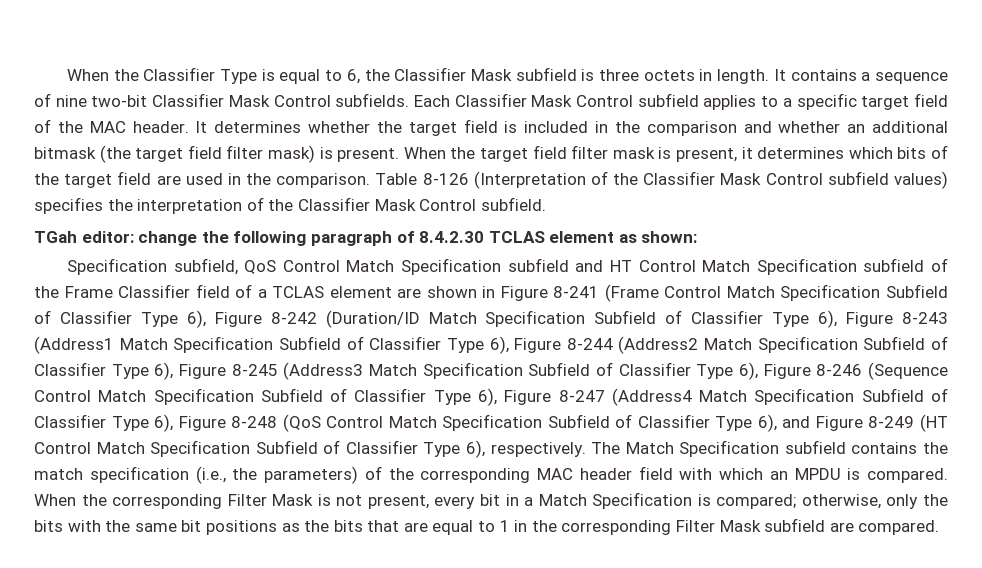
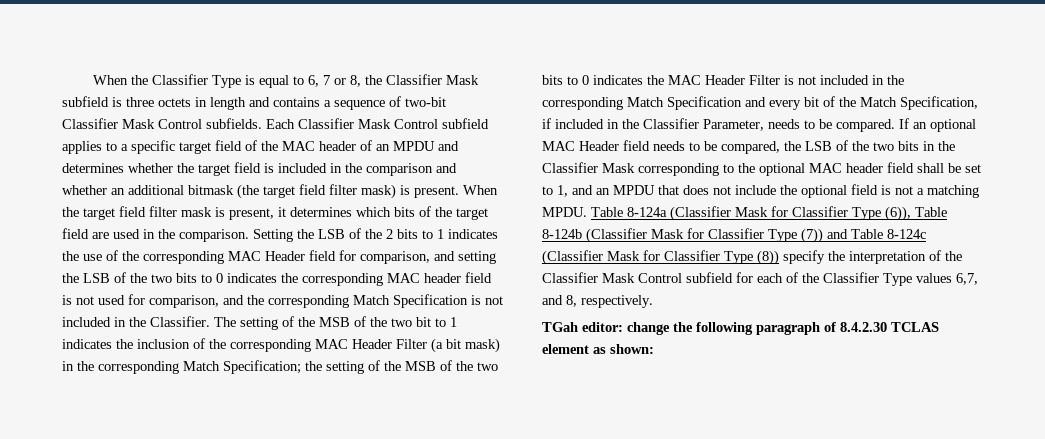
- When the Classifier Type is equal to 6, the Classifier Mask subfield is three octets in length. It contains a sequence of nine two-bit Classifier Mask Control subfields.
+ When the Classifier Type is equal to 6, 7 or 8, the Classifier Mask subfield is three octets in length and contains a sequence of two-bit Classifier Mask Control subfields.
- Each Classifier Mask Control subfield applies to a specific target field of the MAC header. It determines whether the target field is included in the comparison and whether an additional bitmask (the target field filter mask) is present.
+ Each Classifier Mask Control subfield applies to a specific target field of the MAC header of an MPDU and determines whether the target field is included in the comparison and whether an additional bitmask (the target field filter mask) is present.
- Table 8-126 (Interpretation of the Classifier Mask Control subfield values) specifies the interpretation of the Classifier Mask Control subfield.
+ Setting the LSB of the 2 bits to 1 indicates the use of the corresponding MAC Header field for comparison, and setting the LSB of the two bits to 0 indicates the corresponding MAC header field is not used for comparison, and the corresponding Match Specification is not included in the Classifier. The setting of the MSB of the two bit to 1 indicates the inclusion of the corresponding MAC Header Filter (a bit mask) in the corresponding Match Specification; the setting of the MSB of the two bits to 0 indicates the MAC Header Filter is not included in the corresponding Match Specification and every bit of the Match Specification, if included in the Classifier Parameter, needs to be compared. If an optional MAC Header field needs to be compared, the LSB of the two bits in the Classifier Mask corresponding to the optional MAC header field shall be set to 1, and an MPDU that does not include the optional field is not a matching MPDU. Table 8-124a (Classifier Mask for Classifier Type (6)), Table 8-124b (Classifier Mask for Classifier Type (7)) and Table 8-124c (Classifier Mask for Classifier Type (8)) specify the interpretation of the Classifier Mask Control subfield for each of the Classifier Type values 6,7, and 8, respectively.
- Specification subfield, QoS Control Match Specification subfield and HT Control Match Specification subfield of the Frame Classifier field of a TCLAS element are shown in Figure 8-241 (Frame Control Match Specification Subfield of Classifier Type 6), Figure 8-242 (Duration/ID Match Specification Subfield of Classifier Type 6), Figure 8-243 (Address1 Match Specification Subfield of Classifier Type 6), Figure 8-244 (Address2 Match Specification Subfield of Classifier Type 6), Figure 8-245 (Address3 Match Specification Subfield of Classifier Type 6), Figure 8-246 (Sequence Control Match Specification Subfield of Classifier Type 6), Figure 8-247 (Address4 Match Specification Subfield of Classifier Type 6), Figure 8-248 (QoS Control Match Specification Subfield of Classifier Type 6), and Figure 8-249 (HT Control Match Specification Subfield of Classifier Type 6), respectively. The Match Specification subfield contains the match specification (i.e., the parameters) of the corresponding MAC header field with which an MPDU is compared. When the corresponding Filter Mask is not present, every bit in a Match Specification is compared; otherwise, only the bits with the same bit positions as the bits that are equal to 1 in the corresponding Filter Mask subfield are compared.

